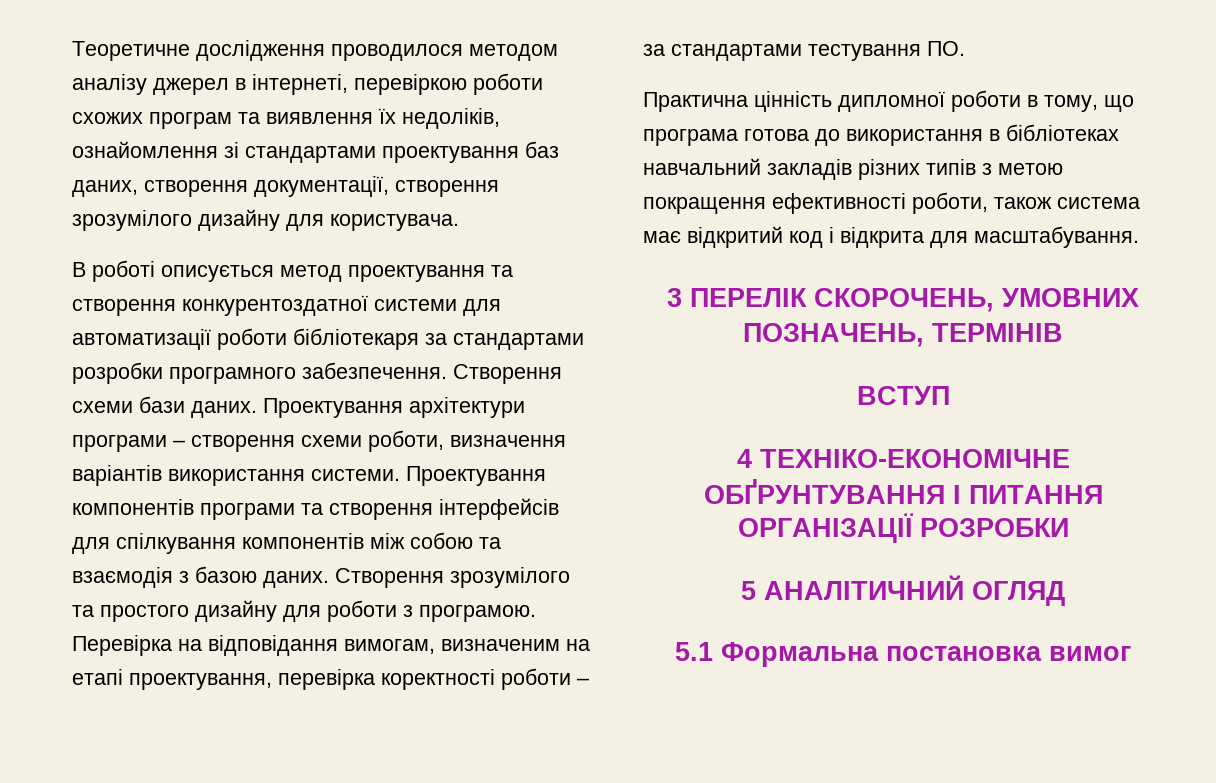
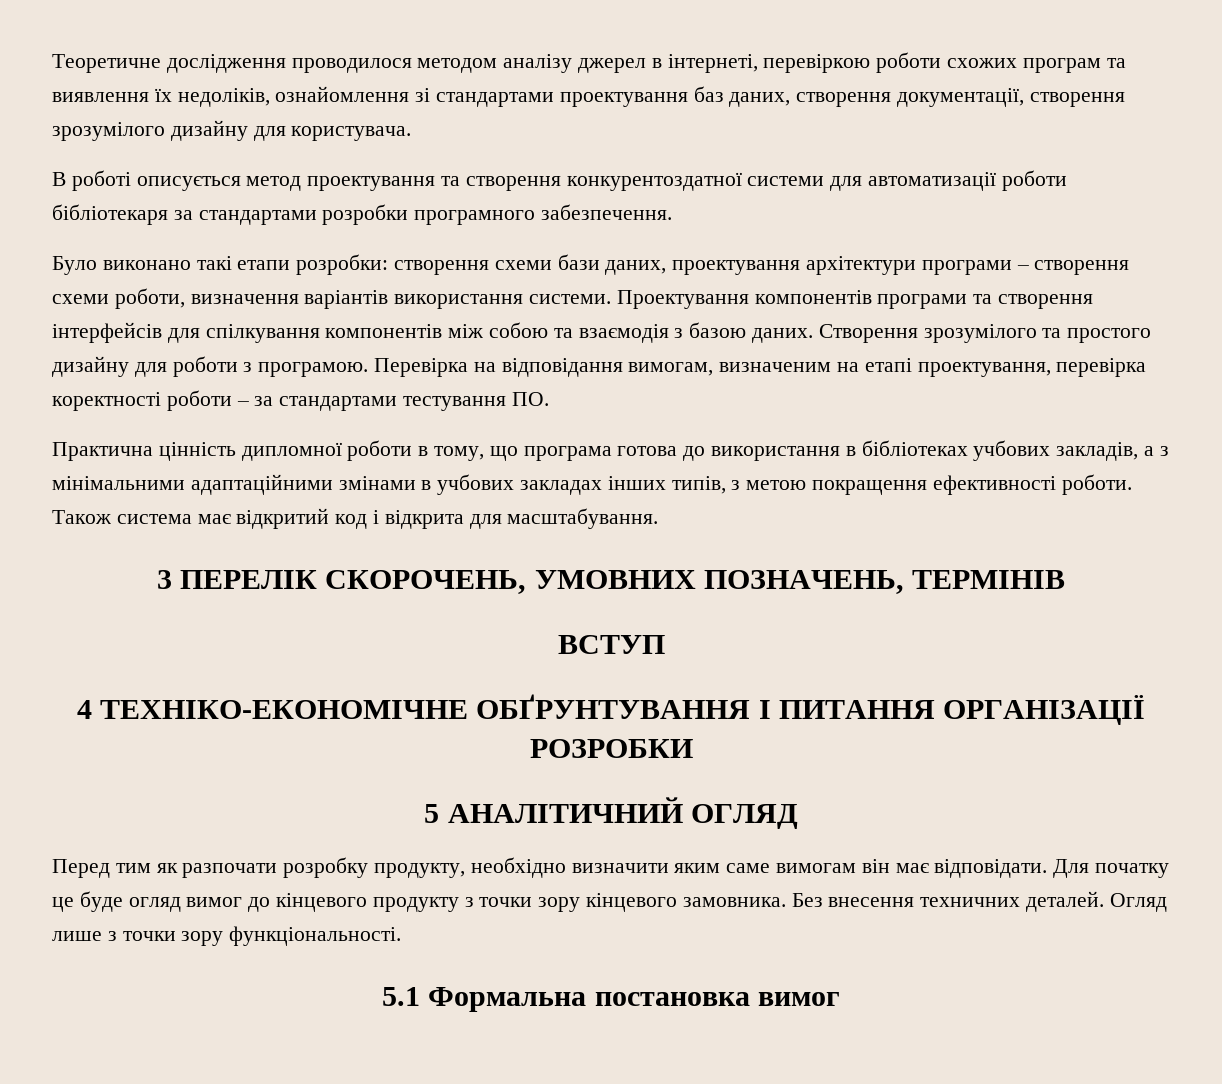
- В роботі описується метод проектування та створення конкурентоздатної системи для автоматизації роботи бібліотекаря за стандартами розробки програмного забезпечення. Створення схеми бази даних. Проектування архітектури програми – створення схеми роботи, визначення варіантів використання системи.
+ В роботі описується метод проектування та створення конкурентоздатної системи для автоматизації роботи бібліотекаря за стандартами розробки програмного забезпечення.
+ Було виконано такі етапи розробки: створення схеми бази даних, проектування архітектури програми – створення схеми роботи, визначення варіантів використання системи.
- Практична цінність дипломної роботи в тому, що програма готова до використання в бібліотеках навчальний закладів різних типів з метою покращення ефективності роботи, також система має відкритий код і відкрита для масштабування.
+ Практична цінність дипломної роботи в тому, що програма готова до використання в бібліотеках учбових закладів, а з мінімальними адаптаційними змінами в учбових закладах інших типів, з метою покращення ефективності роботи. Також система має відкритий код і відкрита для масштабування.
+ Перед тим як разпочати розробку продукту, необхідно визначити яким саме вимогам він має відповідати. Для початку це буде огляд вимог до кінцевого продукту з точки зору кінцевого замовника. Без внесення техничних деталей. Огляд лише з точки зору функціональності.

